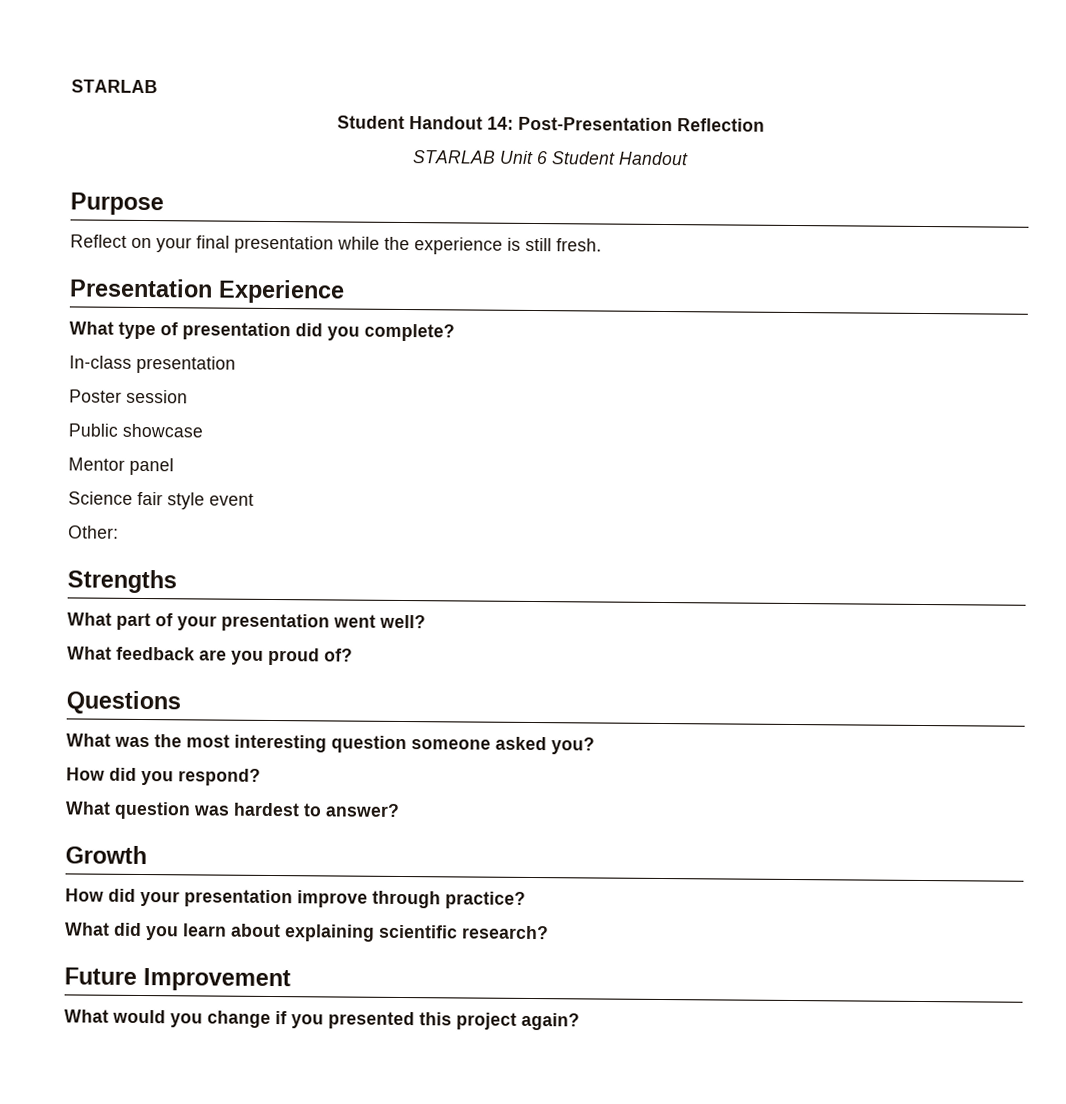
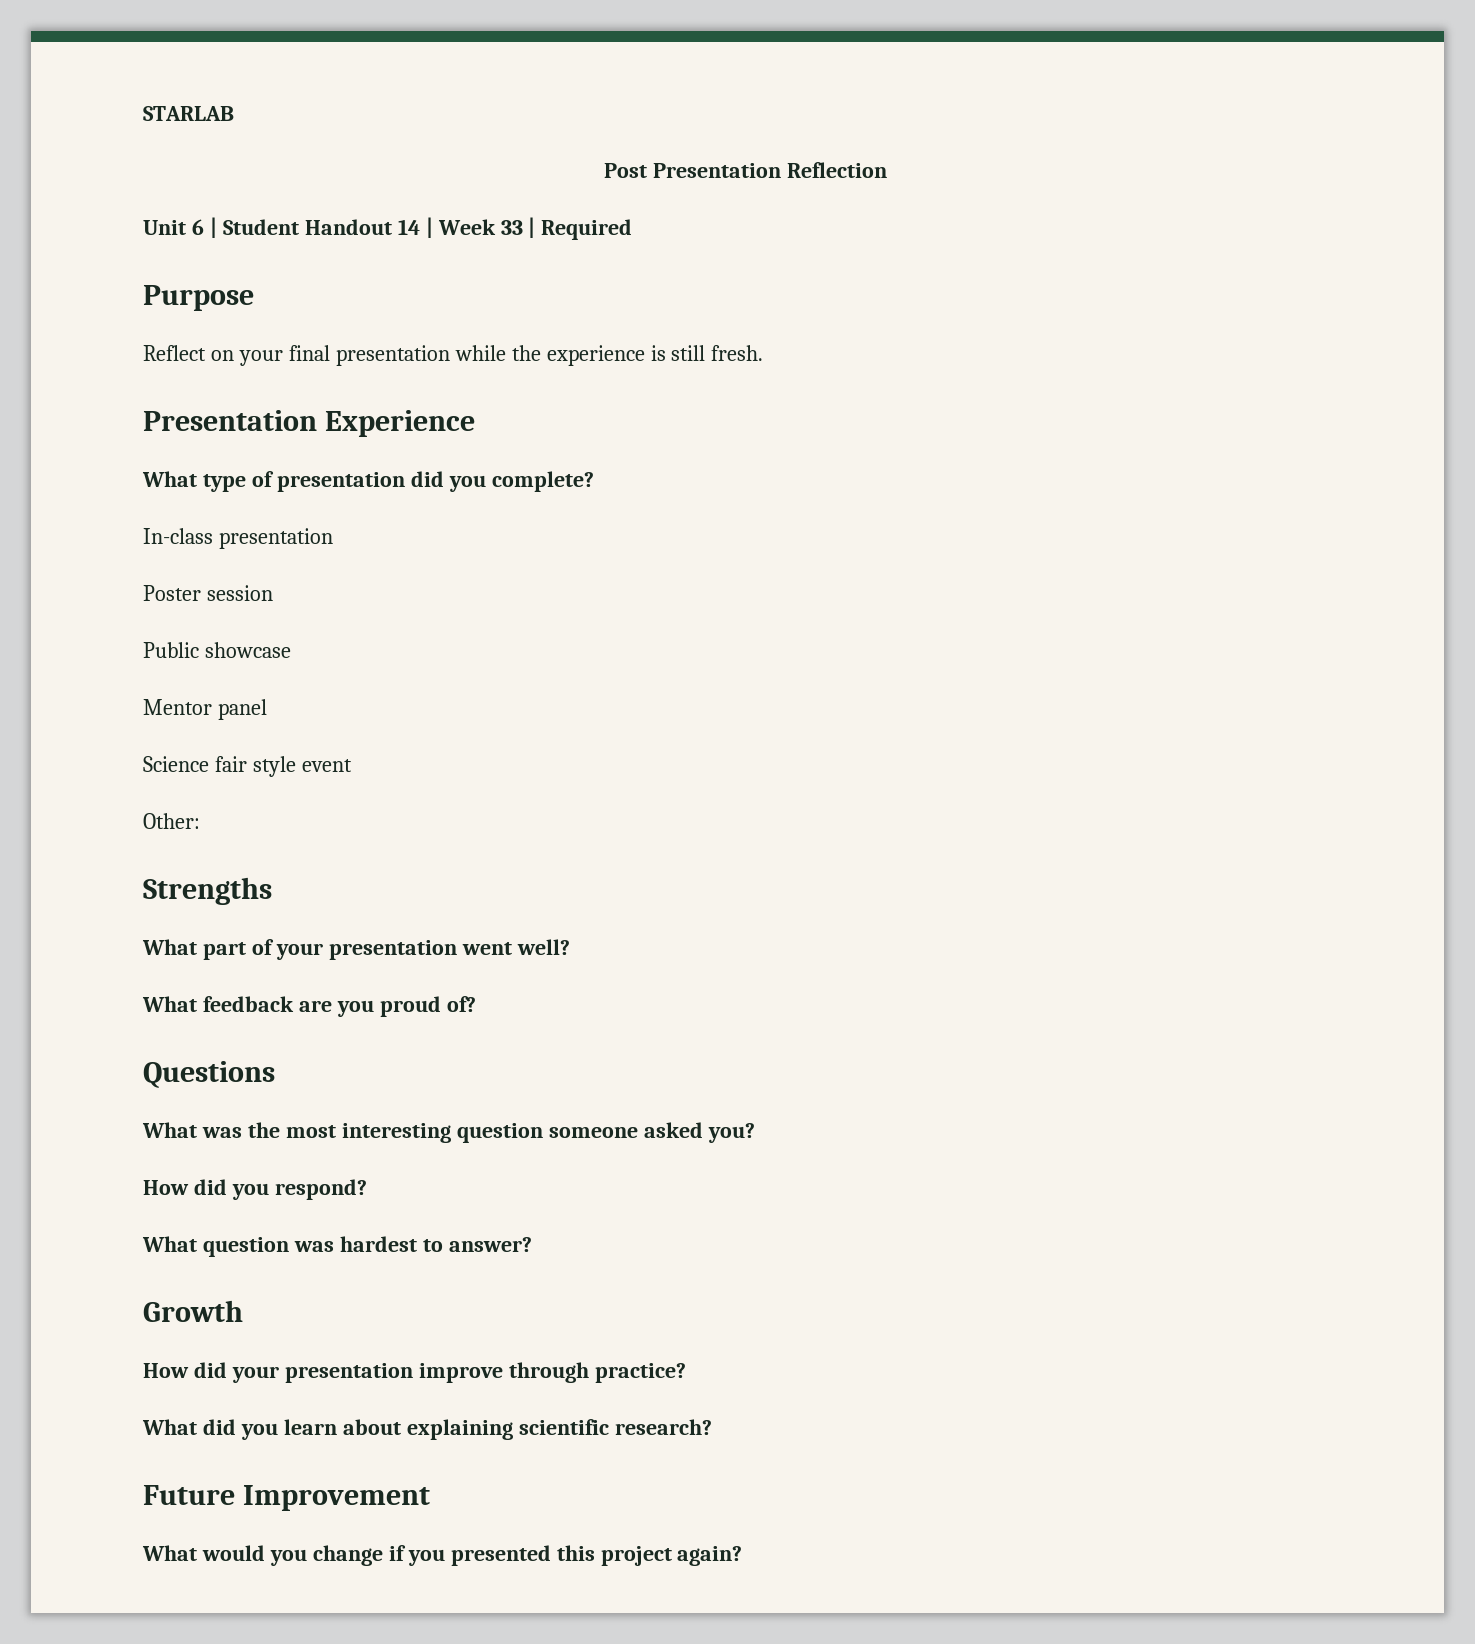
- Student Handout 14: Post-Presentation Reflection
- STARLAB Unit 6 Student Handout
+ Post Presentation Reflection
+ Unit 6 | Student Handout 14 | Week 33 | Required

